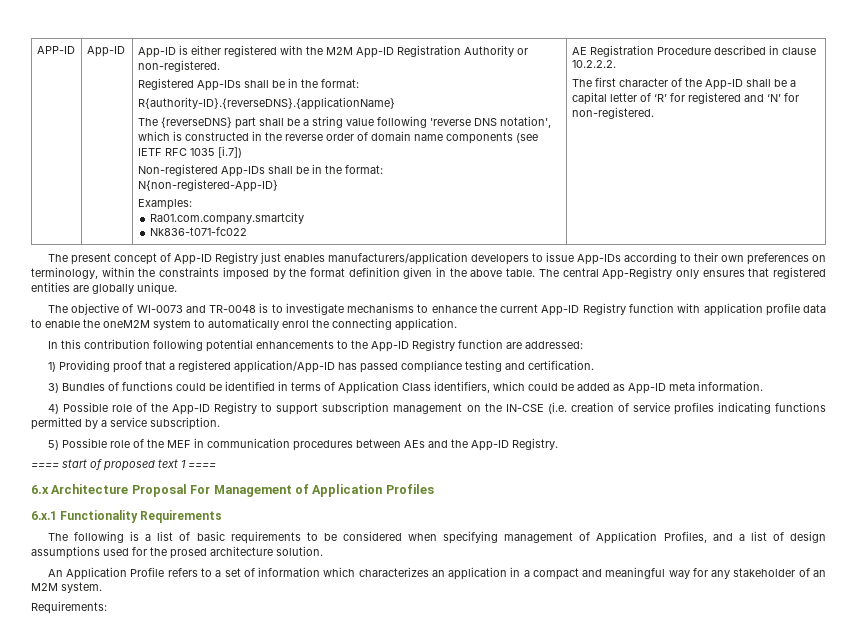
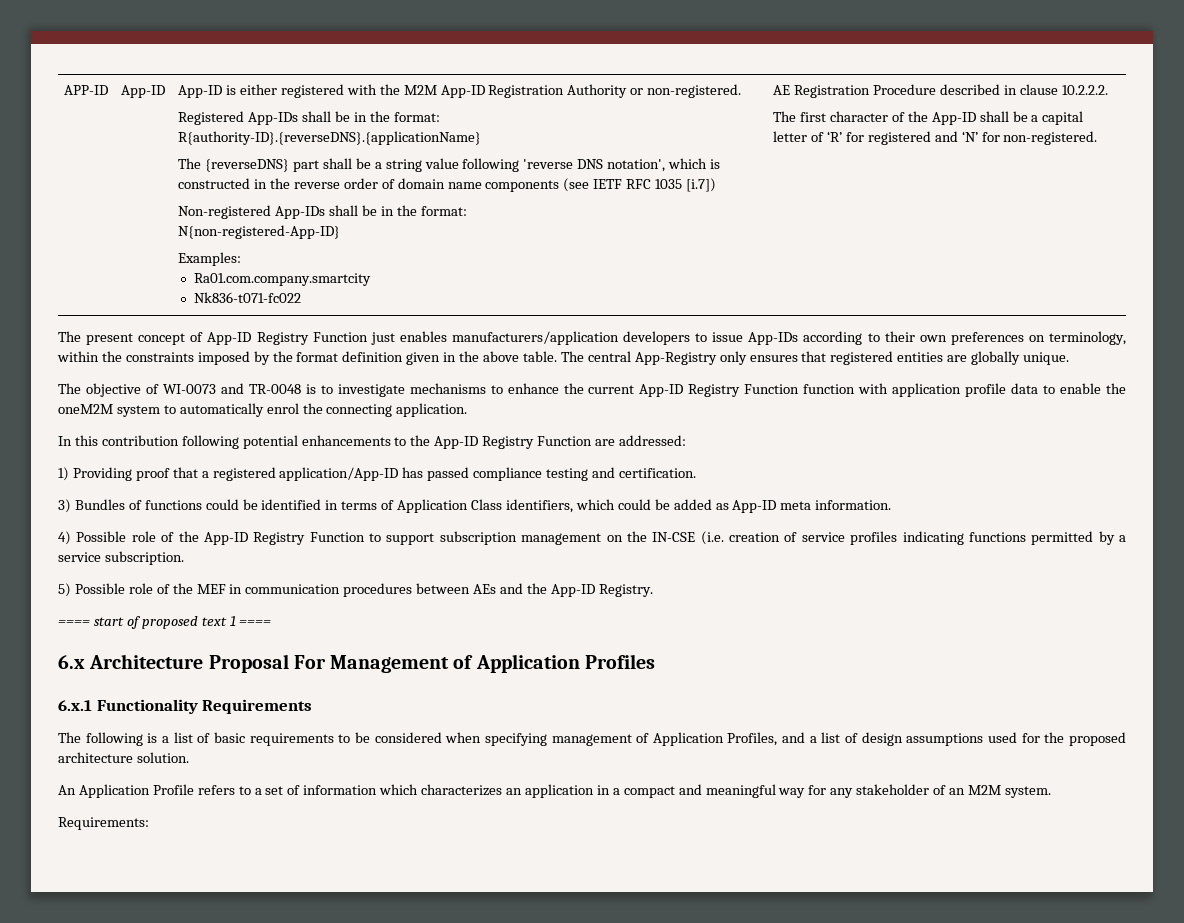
- The present concept of App-ID Registry just enables manufacturers/application developers to issue App-IDs according to their own preferences on terminology, within the constraints imposed by the format definition given in the above table.
+ The present concept of App-ID Registry Function just enables manufacturers/application developers to issue App-IDs according to their own preferences on terminology, within the constraints imposed by the format definition given in the above table.
- The objective of WI-0073 and TR-0048 is to investigate mechanisms to enhance the current App-ID Registry function with application profile data to enable the oneM2M system to automatically enrol the connecting application.
+ The objective of WI-0073 and TR-0048 is to investigate mechanisms to enhance the current App-ID Registry Function function with application profile data to enable the oneM2M system to automatically enrol the connecting application.
- In this contribution following potential enhancements to the App-ID Registry function are addressed:
+ In this contribution following potential enhancements to the App-ID Registry Function are addressed:
- 4) Possible role of the App-ID Registry to support subscription management on the IN-CSE (i.e. creation of service profiles indicating functions permitted by a service subscription.
+ 4) Possible role of the App-ID Registry Function to support subscription management on the IN-CSE (i.e. creation of service profiles indicating functions permitted by a service subscription.
- The following is a list of basic requirements to be considered when specifying management of Application Profiles, and a list of design assumptions used for the prosed architecture solution.
+ The following is a list of basic requirements to be considered when specifying management of Application Profiles, and a list of design assumptions used for the proposed architecture solution.

